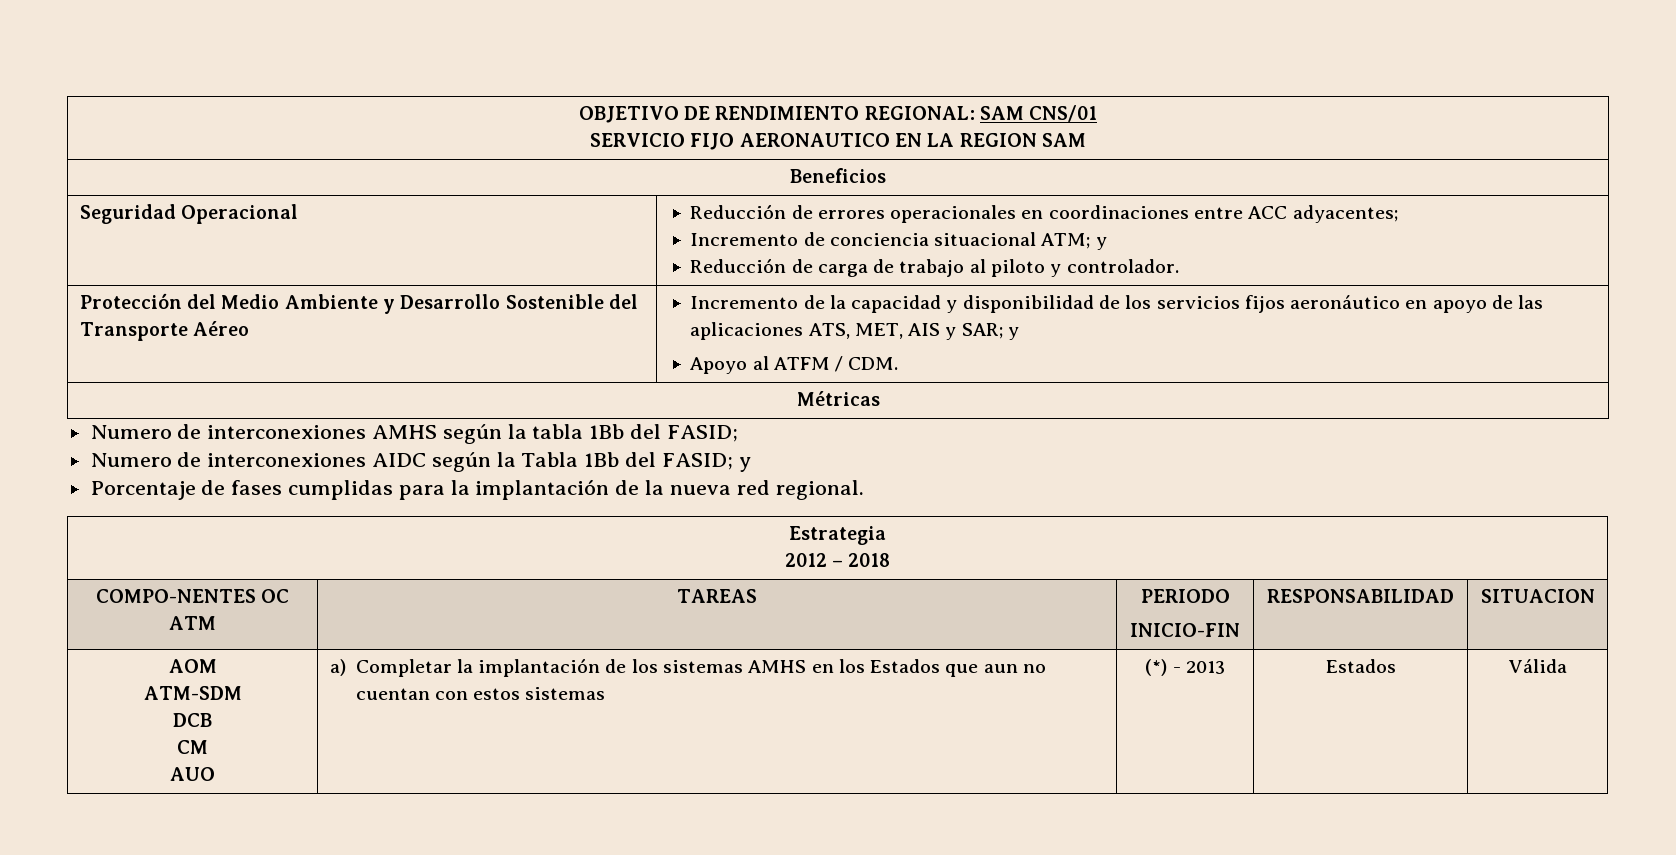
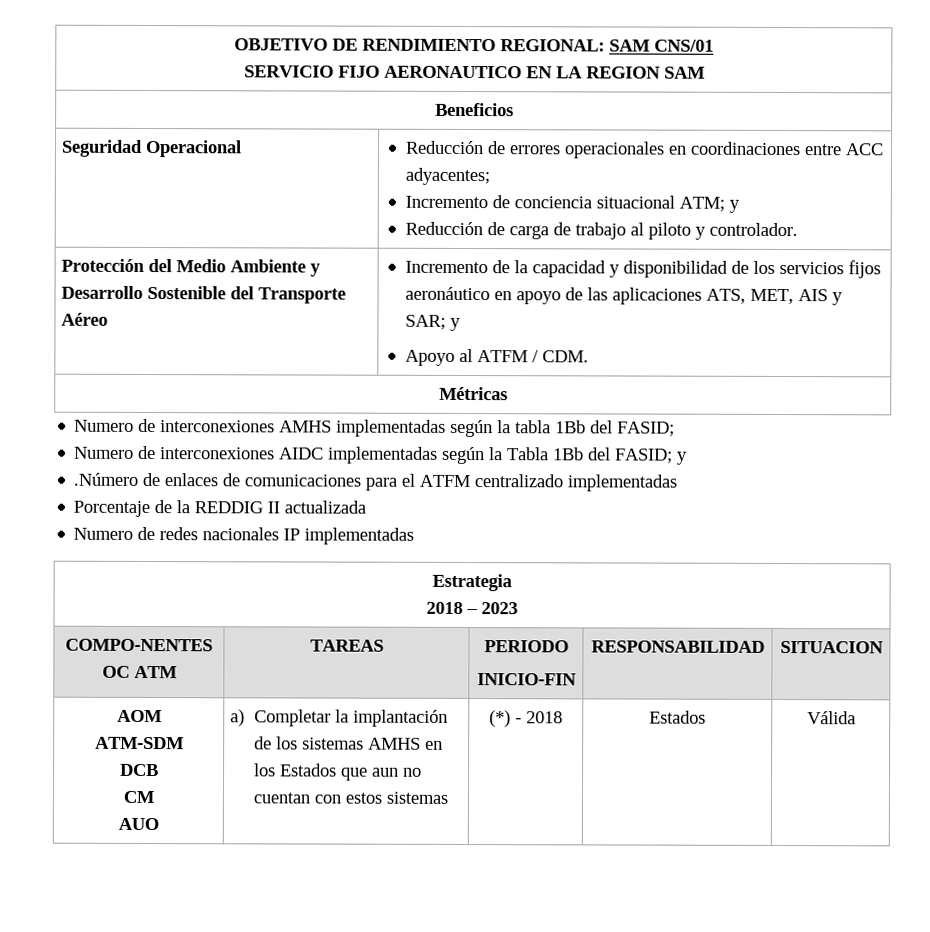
- Numero de interconexiones AMHS según la tabla 1Bb del FASID;
+ Numero de interconexiones AMHS implementadas según la tabla 1Bb del FASID;
- Numero de interconexiones AIDC según la Tabla 1Bb del FASID; y
+ Numero de interconexiones AIDC implementadas según la Tabla 1Bb del FASID; y
- Porcentaje de fases cumplidas para la implantación de la nueva red regional.
+ .Número de enlaces de comunicaciones para el ATFM centralizado implementadas
+ Porcentaje de la REDDIG II actualizada
+ Numero de redes nacionales IP implementadas
  Estrategia
- 2012 – 2018
+ 2018 – 2023
  AOM
  ATM-SDM
  DCB
  CM
- AUO | a) Completar la implantación de los sistemas AMHS en los Estados que aun no cuentan con estos sistemas | (*) - 2013 | Estados | Válida
+ AUO | a) Completar la implantación de los sistemas AMHS en los Estados que aun no cuentan con estos sistemas | (*) - 2018 | Estados | Válida

